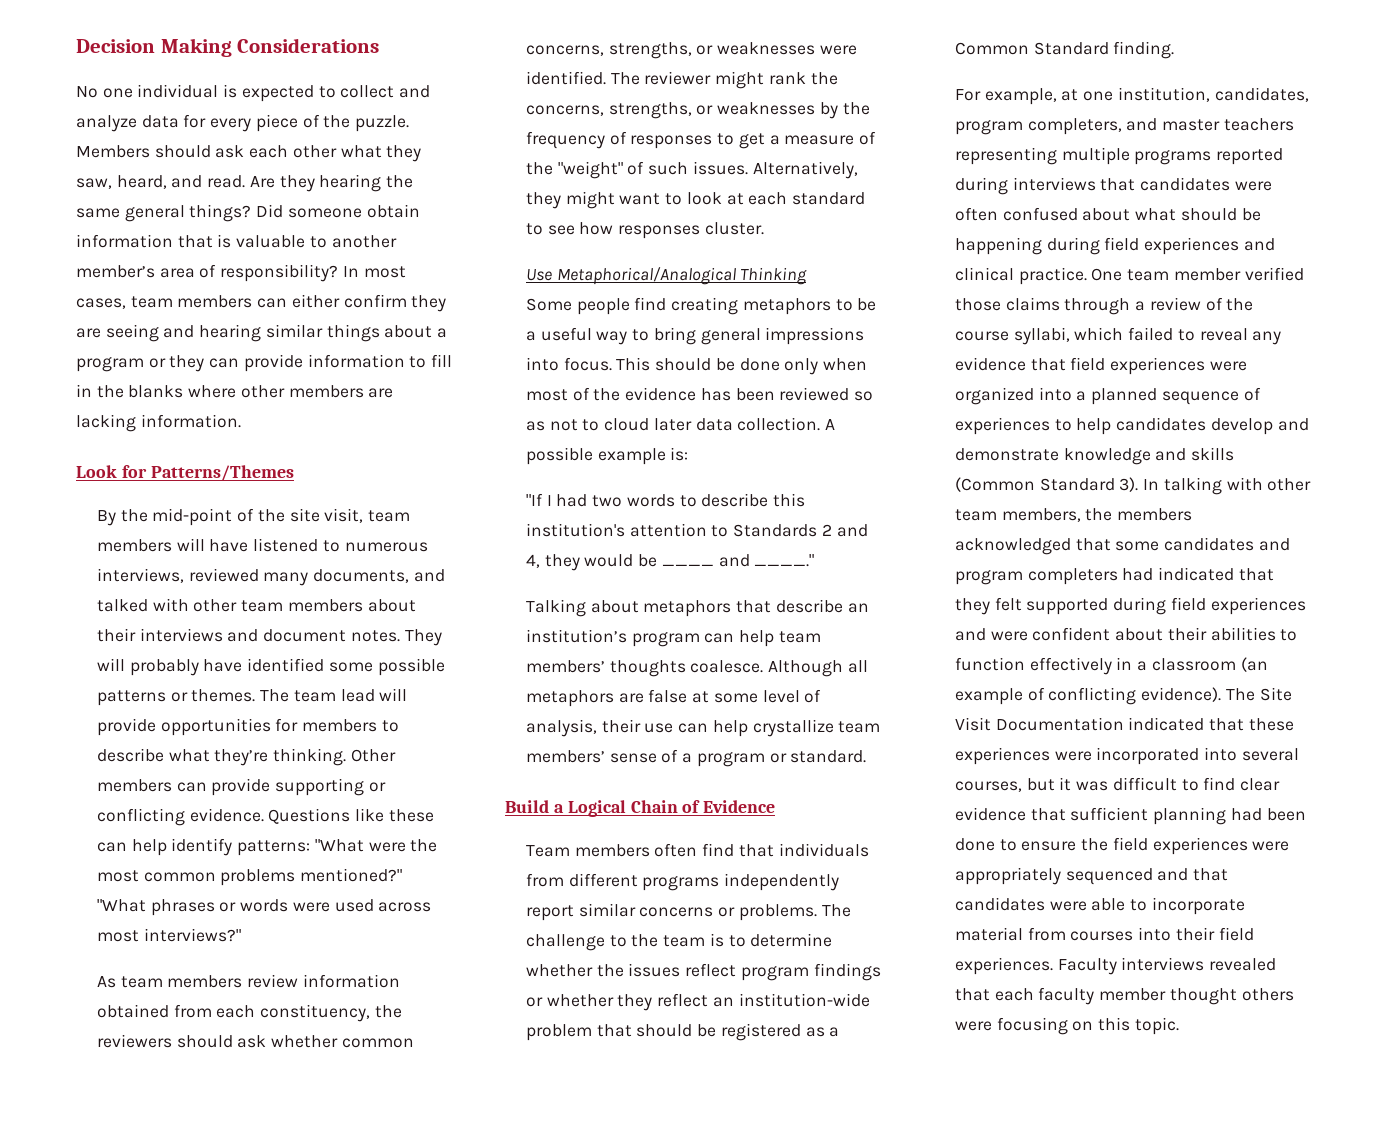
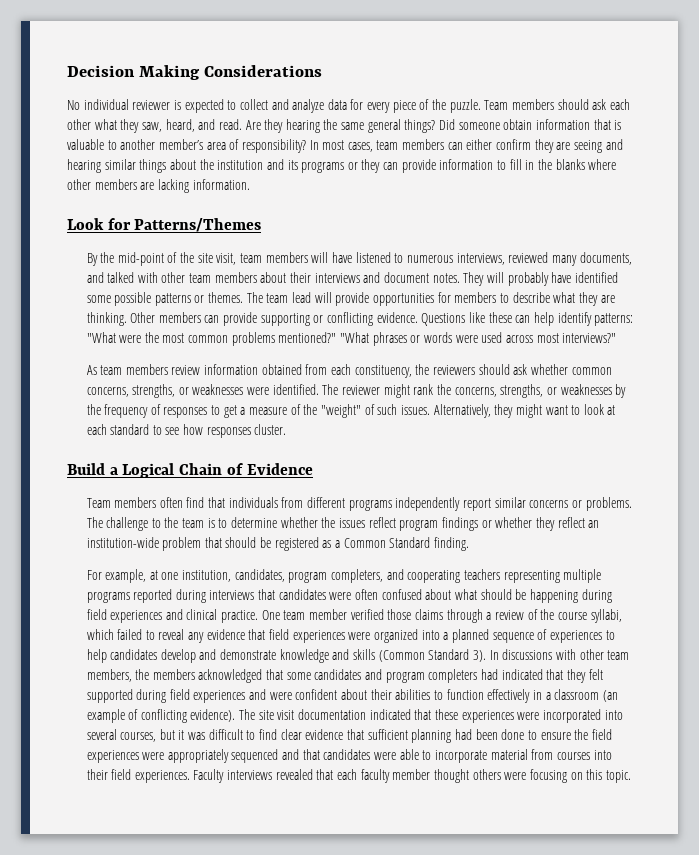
- No one individual is expected to collect and analyze data for every piece of the puzzle.
+ No individual reviewer is expected to collect and analyze data for every piece of the puzzle.
- Members should ask each other what they saw, heard, and read.
+ Team members should ask each other what they saw, heard, and read.
- In most cases, team members can either confirm they are seeing and hearing similar things about a program or they can provide information to fill in the blanks where other members are lacking information.
+ In most cases, team members can either confirm they are seeing and hearing similar things about the institution and its programs or they can provide information to fill in the blanks where other members are lacking information.
- The team lead will provide opportunities for members to describe what they’re thinking.
+ The team lead will provide opportunities for members to describe what they are thinking.
- Use Metaphorical/Analogical Thinking
- Some people find creating metaphors to be a useful way to bring general impressions into focus. This should be done only when most of the evidence has been reviewed so as not to cloud later data collection. A possible example is:
- "If I had two words to describe this institution's attention to Standards 2 and 4, they would be ____ and ____."
- Talking about metaphors that describe an institution’s program can help team members’ thoughts coalesce. Although all metaphors are false at some level of analysis, their use can help crystallize team members’ sense of a program or standard.
- For example, at one institution, candidates, program completers, and master teachers representing multiple programs reported during interviews that candidates were often confused about what should be happening during field experiences and clinical practice.
+ For example, at one institution, candidates, program completers, and cooperating teachers representing multiple programs reported during interviews that candidates were often confused about what should be happening during field experiences and clinical practice.
- In talking with other team members, the members acknowledged that some candidates and program completers had indicated that they felt supported during field experiences and were confident about their abilities to function effectively in a classroom (an example of conflicting evidence).
+ In discussions with other team members, the members acknowledged that some candidates and program completers had indicated that they felt supported during field experiences and were confident about their abilities to function effectively in a classroom (an example of conflicting evidence).
- The Site Visit Documentation indicated that these experiences were incorporated into several courses, but it was difficult to find clear evidence that sufficient planning had been done to ensure the field experiences were appropriately sequenced and that candidates were able to incorporate material from courses into their field experiences.
+ The site visit documentation indicated that these experiences were incorporated into several courses, but it was difficult to find clear evidence that sufficient planning had been done to ensure the field experiences were appropriately sequenced and that candidates were able to incorporate material from courses into their field experiences.

